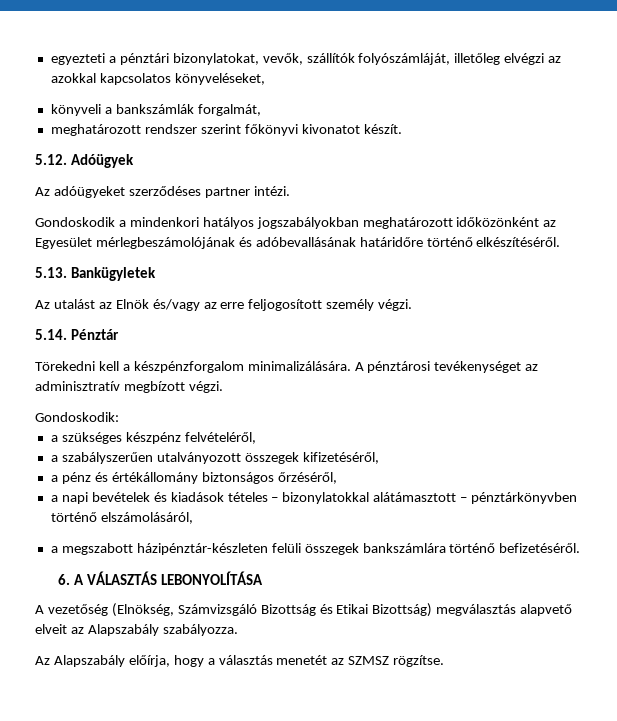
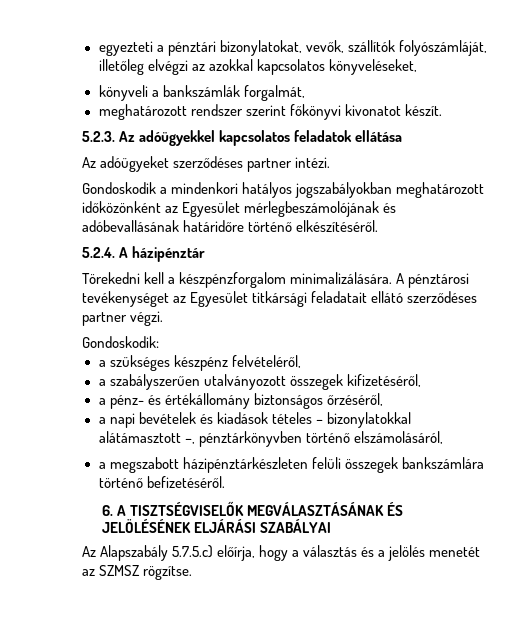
- 5.12. Adóügyek
+ 5.2.3. Az adóügyekkel kapcsolatos feladatok ellátása
- 5.13. Bankügyletek
- Az utalást az Elnök és/vagy az erre feljogosított személy végzi.
- 5.14. Pénztár
+ 5.2.4. A házipénztár
- A pénztárosi tevékenységet az adminisztratív megbízott végzi.
+ A pénztárosi tevékenységet az Egyesület titkársági feladatait ellátó szerződéses partner végzi.
- a pénz és értékállomány biztonságos őrzéséről,
+ a pénz- és értékállomány biztonságos őrzéséről,
- a napi bevételek és kiadások tételes – bizonylatokkal alátámasztott – pénztárkönyvben történő elszámolásáról,
+ a napi bevételek és kiadások tételes – bizonylatokkal alátámasztott –, pénztárkönyvben történő elszámolásáról,
- a megszabott házipénztár-készleten felüli összegek bankszámlára történő befizetéséről.
+ a megszabott házipénztárkészleten felüli összegek bankszámlára történő befizetéséről.
- 6. A VÁLASZTÁS LEBONYOLÍTÁSA
- A vezetőség (Elnökség, Számvizsgáló Bizottság és Etikai Bizottság) megválasztás alapvető elveit az Alapszabály szabályozza.
+ 6. A TISZTSÉGVISELŐK MEGVÁLASZTÁSÁNAK ÉS JELÖLÉSÉNEK ELJÁRÁSI SZABÁLYAI
- Az Alapszabály előírja, hogy a választás menetét az SZMSZ rögzítse.
+ Az Alapszabály 5.7.5.c) előírja, hogy a választás és a jelölés menetét az SZMSZ rögzítse.

